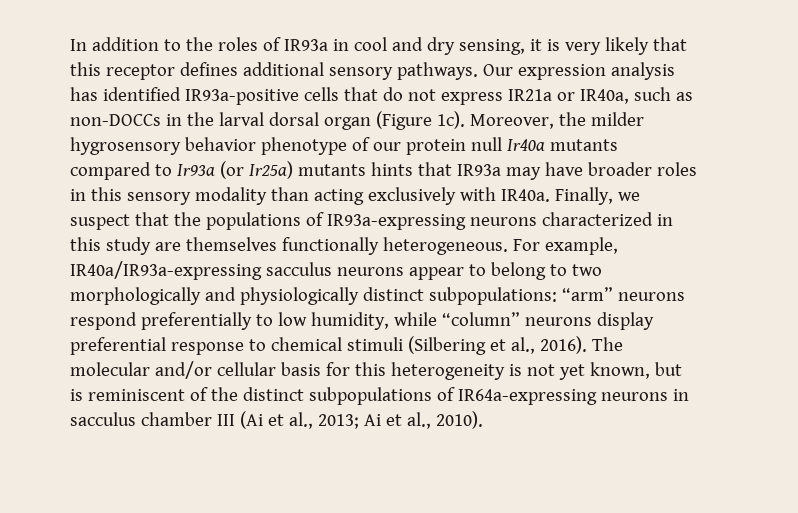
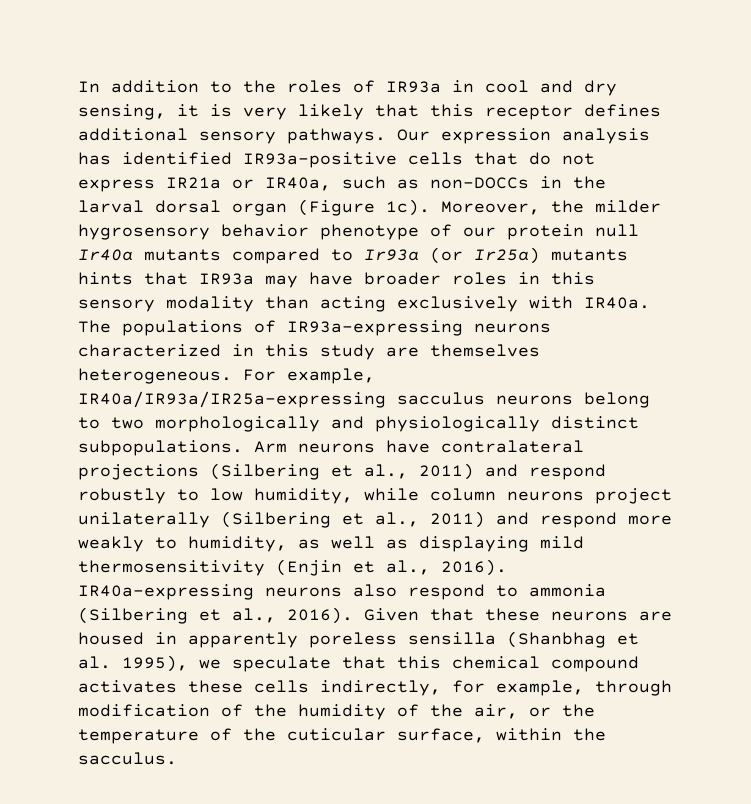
- Finally, we suspect that the populations of IR93a-expressing neurons characterized in this study are themselves functionally heterogeneous.
+ The populations of IR93a-expressing neurons characterized in this study are themselves heterogeneous.
- For example, IR40a/IR93a-expressing sacculus neurons appear to belong to two morphologically and physiologically distinct subpopulations: “arm” neurons respond preferentially to low humidity, while “column” neurons display preferential response to chemical stimuli (Silbering et al., 2016). The molecular and/or cellular basis for this heterogeneity is not yet known, but is reminiscent of the distinct subpopulations of IR64a-expressing neurons in sacculus chamber III (Ai et al., 2013; Ai et al., 2010).
+ For example, IR40a/IR93a/IR25a-expressing sacculus neurons belong to two morphologically and physiologically distinct subpopulations. Arm neurons have contralateral projections (Silbering et al., 2011) and respond robustly to low humidity, while column neurons project unilaterally (Silbering et al., 2011) and respond more weakly to humidity, as well as displaying mild thermosensitivity (Enjin et al., 2016). IR40a-expressing neurons also respond to ammonia (Silbering et al., 2016). Given that these neurons are housed in apparently poreless sensilla (Shanbhag et al. 1995), we speculate that this chemical compound activates these cells indirectly, for example, through modification of the humidity of the air, or the temperature of the cuticular surface, within the sacculus.

